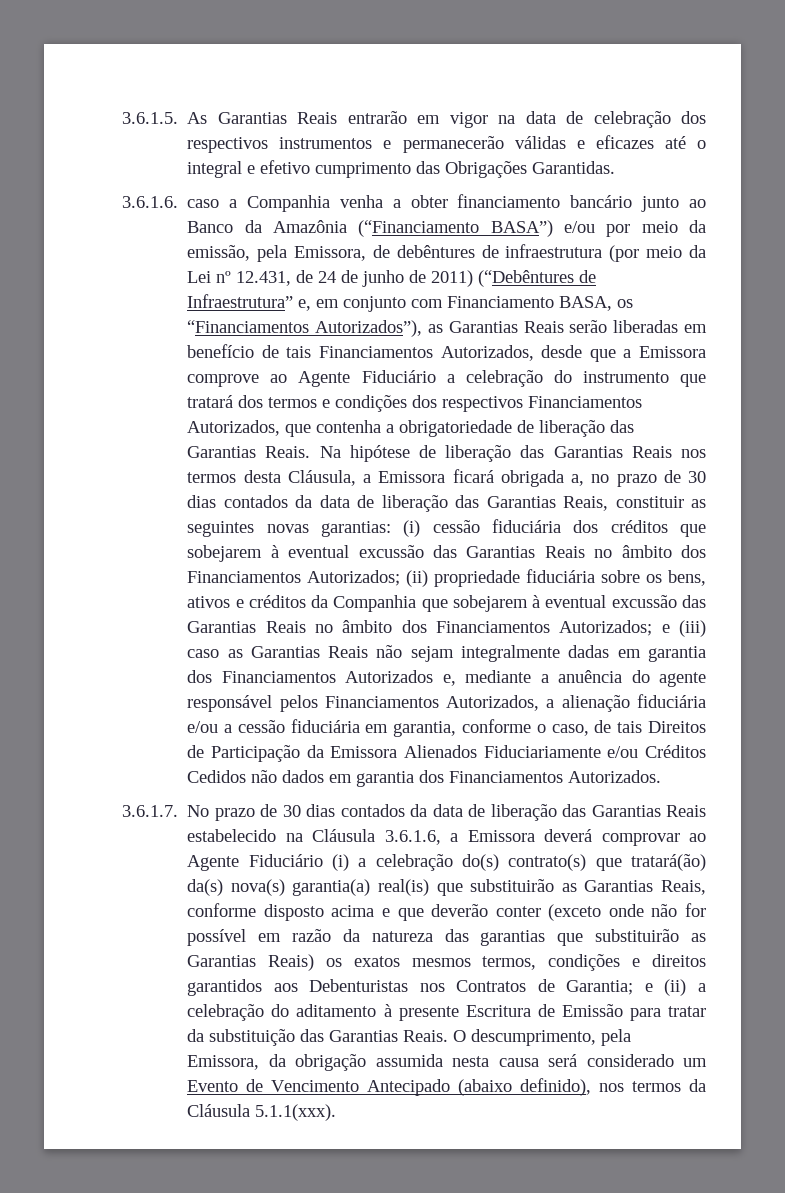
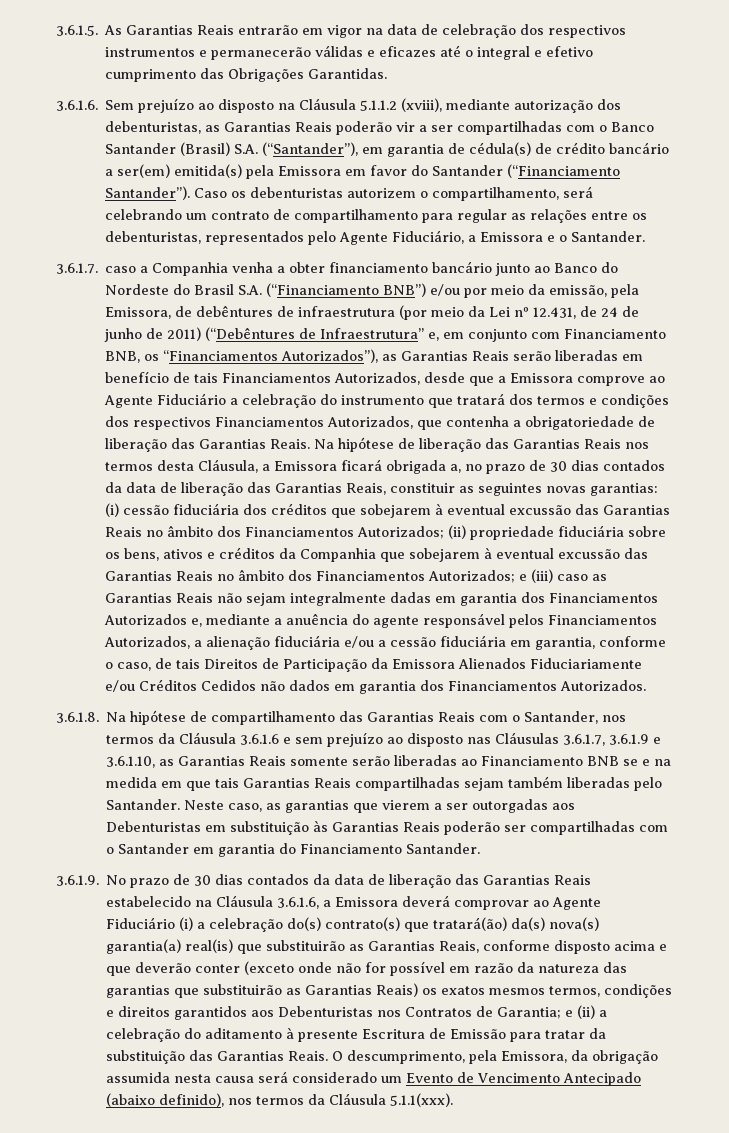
- 3.6.1.6. caso a Companhia venha a obter financiamento bancário junto ao Banco da Amazônia (“Financiamento BASA”) e/ou por meio da emissão, pela Emissora, de debêntures de infraestrutura (por meio da Lei nº 12.431, de 24 de junho de 2011) (“Debêntures de Infraestrutura” e, em conjunto com Financiamento BASA, os “Financiamentos Autorizados”), as Garantias Reais serão liberadas em benefício de tais Financiamentos Autorizados, desde que a Emissora comprove ao Agente Fiduciário a celebração do instrumento que tratará dos termos e condições dos respectivos Financiamentos Autorizados, que contenha a obrigatoriedade de liberação das Garantias Reais.
+ 3.6.1.6. Sem prejuízo ao disposto na Cláusula 5.1.1.2 (xviii), mediante autorização dos debenturistas, as Garantias Reais poderão vir a ser compartilhadas com o Banco Santander (Brasil) S.A. (“Santander”), em garantia de cédula(s) de crédito bancário a ser(em) emitida(s) pela Emissora em favor do Santander (“Financiamento Santander”). Caso os debenturistas autorizem o compartilhamento, será celebrando um contrato de compartilhamento para regular as relações entre os debenturistas, representados pelo Agente Fiduciário, a Emissora e o Santander.
+ 3.6.1.7. caso a Companhia venha a obter financiamento bancário junto ao Banco do Nordeste do Brasil S.A. (“Financiamento BNB”) e/ou por meio da emissão, pela Emissora, de debêntures de infraestrutura (por meio da Lei nº 12.431, de 24 de junho de 2011) (“Debêntures de Infraestrutura” e, em conjunto com Financiamento BNB, os “Financiamentos Autorizados”), as Garantias Reais serão liberadas em benefício de tais Financiamentos Autorizados, desde que a Emissora comprove ao Agente Fiduciário a celebração do instrumento que tratará dos termos e condições dos respectivos Financiamentos Autorizados, que contenha a obrigatoriedade de liberação das Garantias Reais.
- 3.6.1.7. No prazo de 30 dias contados da data de liberação das Garantias Reais estabelecido na Cláusula 3.6.1.6, a Emissora deverá comprovar ao Agente Fiduciário (i) a celebração do(s) contrato(s) que tratará(ão) da(s) nova(s) garantia(a) real(is) que substituirão as Garantias Reais, conforme disposto acima e que deverão conter (exceto onde não for possível em razão da natureza das garantias que substituirão as Garantias Reais) os exatos mesmos termos, condições e direitos garantidos aos Debenturistas nos Contratos de Garantia;
+ 3.6.1.8. Na hipótese de compartilhamento das Garantias Reais com o Santander, nos termos da Cláusula 3.6.1.6 e sem prejuízo ao disposto nas Cláusulas 3.6.1.7, 3.6.1.9 e 3.6.1.10, as Garantias Reais somente serão liberadas ao Financiamento BNB se e na medida em que tais Garantias Reais compartilhadas sejam também liberadas pelo Santander. Neste caso, as garantias que vierem a ser outorgadas aos Debenturistas em substituição às Garantias Reais poderão ser compartilhadas com o Santander em garantia do Financiamento Santander.
+ 3.6.1.9. No prazo de 30 dias contados da data de liberação das Garantias Reais estabelecido na Cláusula 3.6.1.6, a Emissora deverá comprovar ao Agente Fiduciário (i) a celebração do(s) contrato(s) que tratará(ão) da(s) nova(s) garantia(a) real(is) que substituirão as Garantias Reais, conforme disposto acima e que deverão conter (exceto onde não for possível em razão da natureza das garantias que substituirão as Garantias Reais) os exatos mesmos termos, condições e direitos garantidos aos Debenturistas nos Contratos de Garantia;

